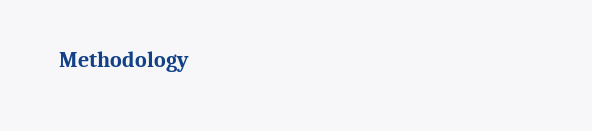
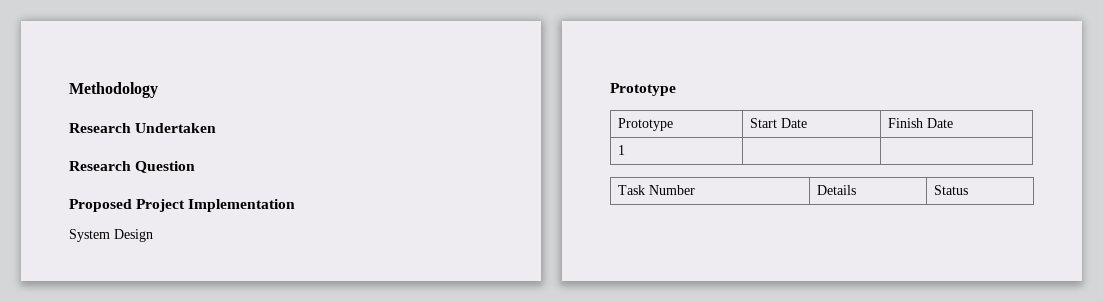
+ Research Undertaken
+ Research Question
+ Proposed Project Implementation
+ System Design
+ Prototype
+ Prototype | Start Date | Finish Date
+ 1 | |
+ Task Number | Details | Status

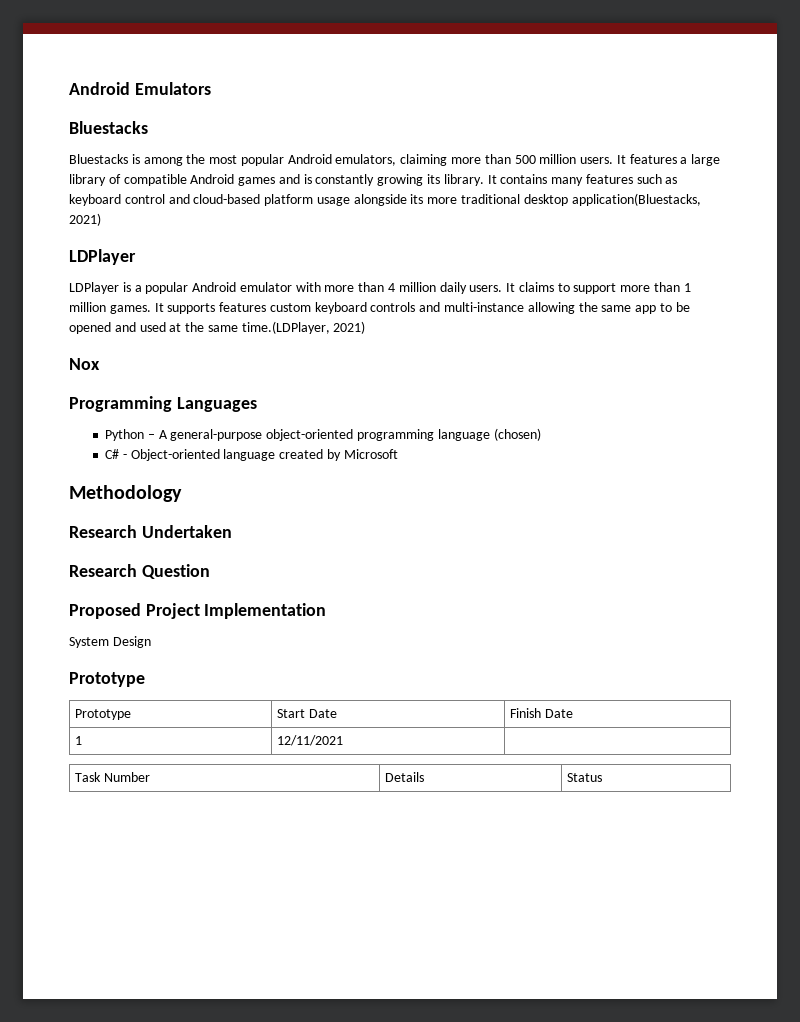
+ Android Emulators
+ Bluestacks
+ Bluestacks is among the most popular Android emulators, claiming more than 500 million users. It features a large library of compatible Android games and is constantly growing its library. It contains many features such as keyboard control and cloud-based platform usage alongside its more traditional desktop application(Bluestacks, 2021)
+ LDPlayer
+ LDPlayer is a popular Android emulator with more than 4 million daily users. It claims to support more than 1 million games. It supports features custom keyboard controls and multi-instance allowing the same app to be opened and used at the same time.(LDPlayer, 2021)
+ Nox
+ Programming Languages
+ Python – A general-purpose object-oriented programming language (chosen)
+ C# - Object-oriented language created by Microsoft
- 1 | |
+ 1 | 12/11/2021 |

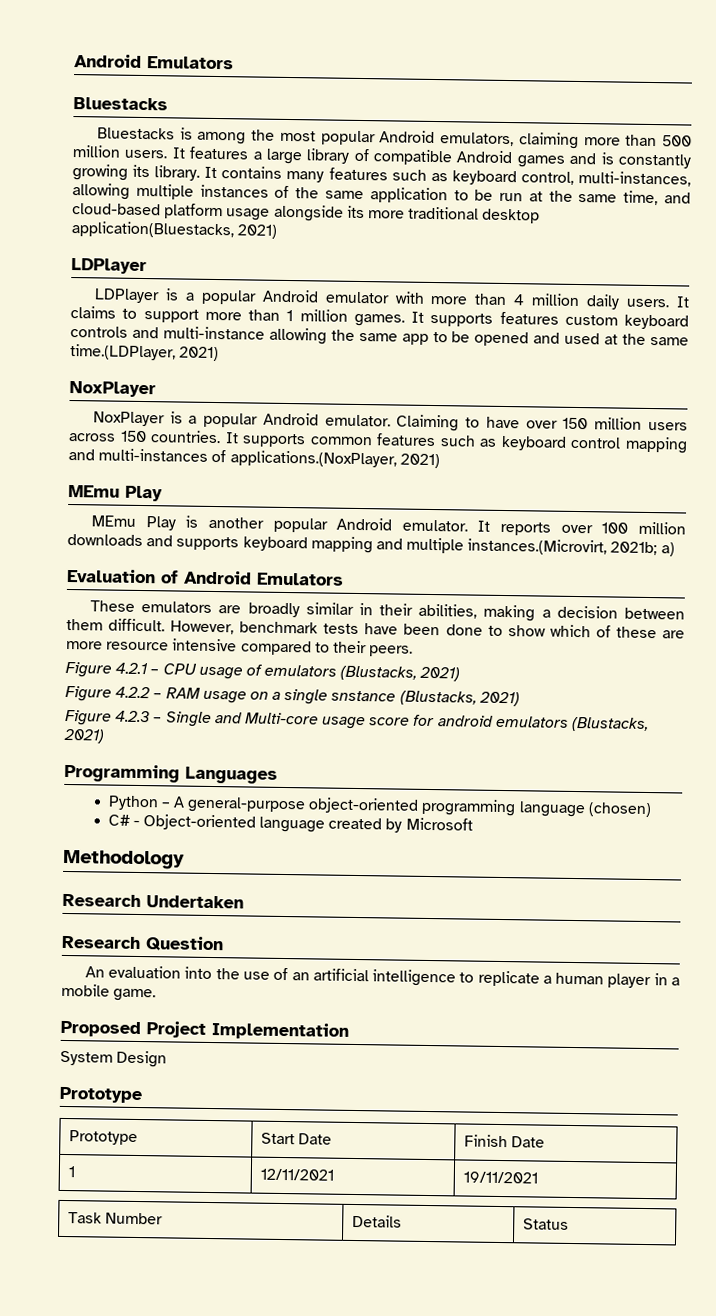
- It contains many features such as keyboard control and cloud-based platform usage alongside its more traditional desktop application(Bluestacks, 2021)
+ It contains many features such as keyboard control, multi-instances, allowing multiple instances of the same application to be run at the same time, and cloud-based platform usage alongside its more traditional desktop application(Bluestacks, 2021)
  It supports features custom keyboard controls and multi-instance allowing the same app to be opened and used at the same time.(LDPlayer, 2021)
- Nox
+ NoxPlayer
+ NoxPlayer is a popular Android emulator. Claiming to have over 150 million users across 150 countries. It supports common features such as keyboard control mapping and multi-instances of applications.(NoxPlayer, 2021)
+ MEmu Play
+ MEmu Play is another popular Android emulator. It reports over 100 million downloads and supports keyboard mapping and multiple instances.(Microvirt, 2021b; a)
+ Evaluation of Android Emulators
+ These emulators are broadly similar in their abilities, making a decision between them difficult. However, benchmark tests have been done to show which of these are more resource intensive compared to their peers.
+ Figure 4.2.1 – CPU usage of emulators (Blustacks, 2021)
+ Figure 4.2.2 – RAM usage on a single snstance (Blustacks, 2021)
+ Figure 4.2.3 – Single and Multi-core usage score for android emulators (Blustacks, 2021)
+ An evaluation into the use of an artificial intelligence to replicate a human player in a mobile game.
- 1 | 12/11/2021 |
+ 1 | 12/11/2021 | 19/11/2021

